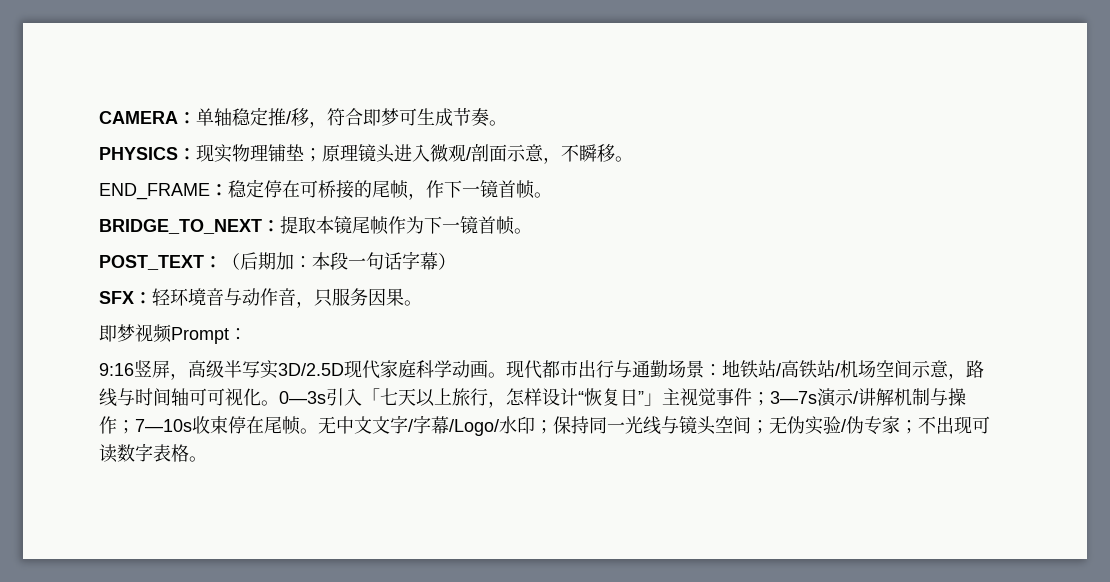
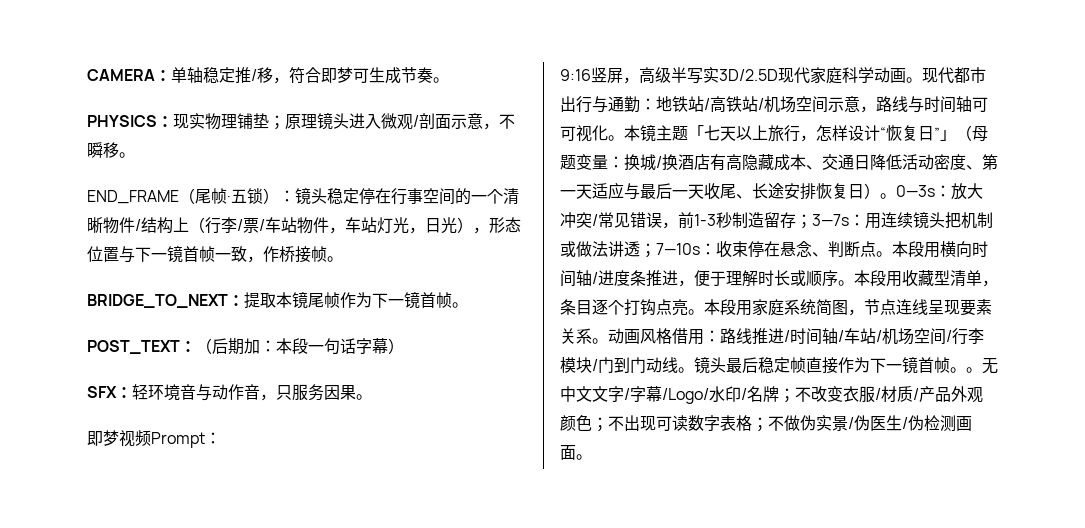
- END_FRAME：稳定停在可桥接的尾帧，作下一镜首帧。
+ END_FRAME（尾帧·五锁）：镜头稳定停在行事空间的一个清晰物件/结构上（行李/票/车站物件，车站灯光，日光），形态位置与下一镜首帧一致，作桥接帧。
- 现代都市出行与通勤场景：地铁站/高铁站/机场空间示意，路线与时间轴可可视化。
+ 现代都市出行与通勤：地铁站/高铁站/机场空间示意，路线与时间轴可可视化。
- 0—3s引入「七天以上旅行，怎样设计“恢复日”」主视觉事件；3—7s演示/讲解机制与操作；7—10s收束停在尾帧。
+ 本镜主题「七天以上旅行，怎样设计“恢复日”」（母题变量：换城/换酒店有高隐藏成本、交通日降低活动密度、第一天适应与最后一天收尾、长途安排恢复日）。0—3s：放大冲突/常见错误，前1-3秒制造留存；3—7s：用连续镜头把机制或做法讲透；7—10s：收束停在悬念、判断点。本段用横向时间轴/进度条推进，便于理解时长或顺序。本段用收藏型清单，条目逐个打钩点亮。本段用家庭系统简图，节点连线呈现要素关系。动画风格借用：路线推进/时间轴/车站/机场空间/行李模块/门到门动线。镜头最后稳定帧直接作为下一镜首帧。。
- 无中文文字/字幕/Logo/水印；保持同一光线与镜头空间；无伪实验/伪专家；不出现可读数字表格。
+ 无中文文字/字幕/Logo/水印/名牌；不改变衣服/材质/产品外观颜色；不出现可读数字表格；不做伪实景/伪医生/伪检测画面。

